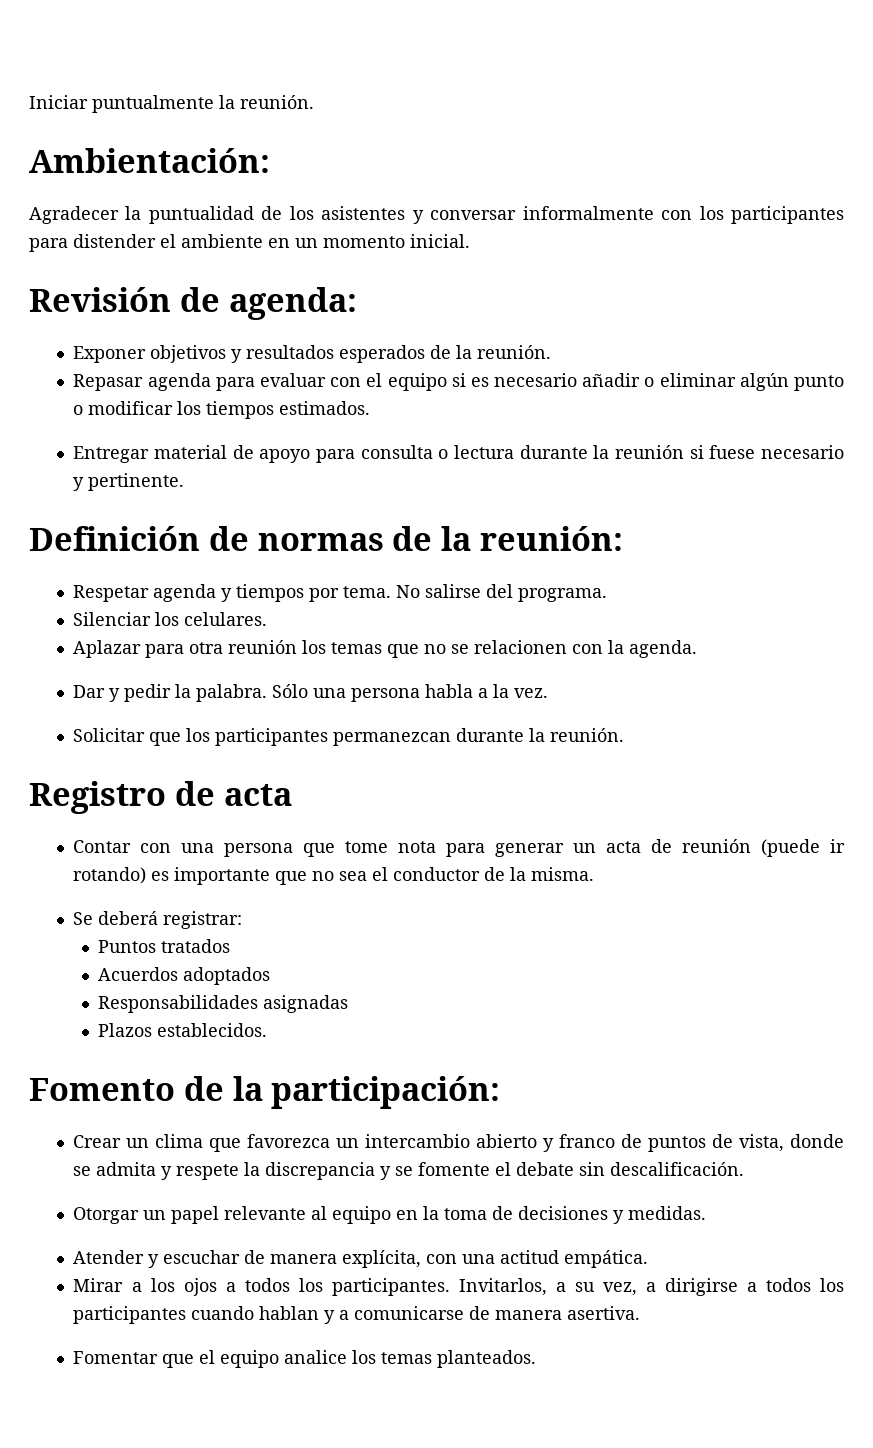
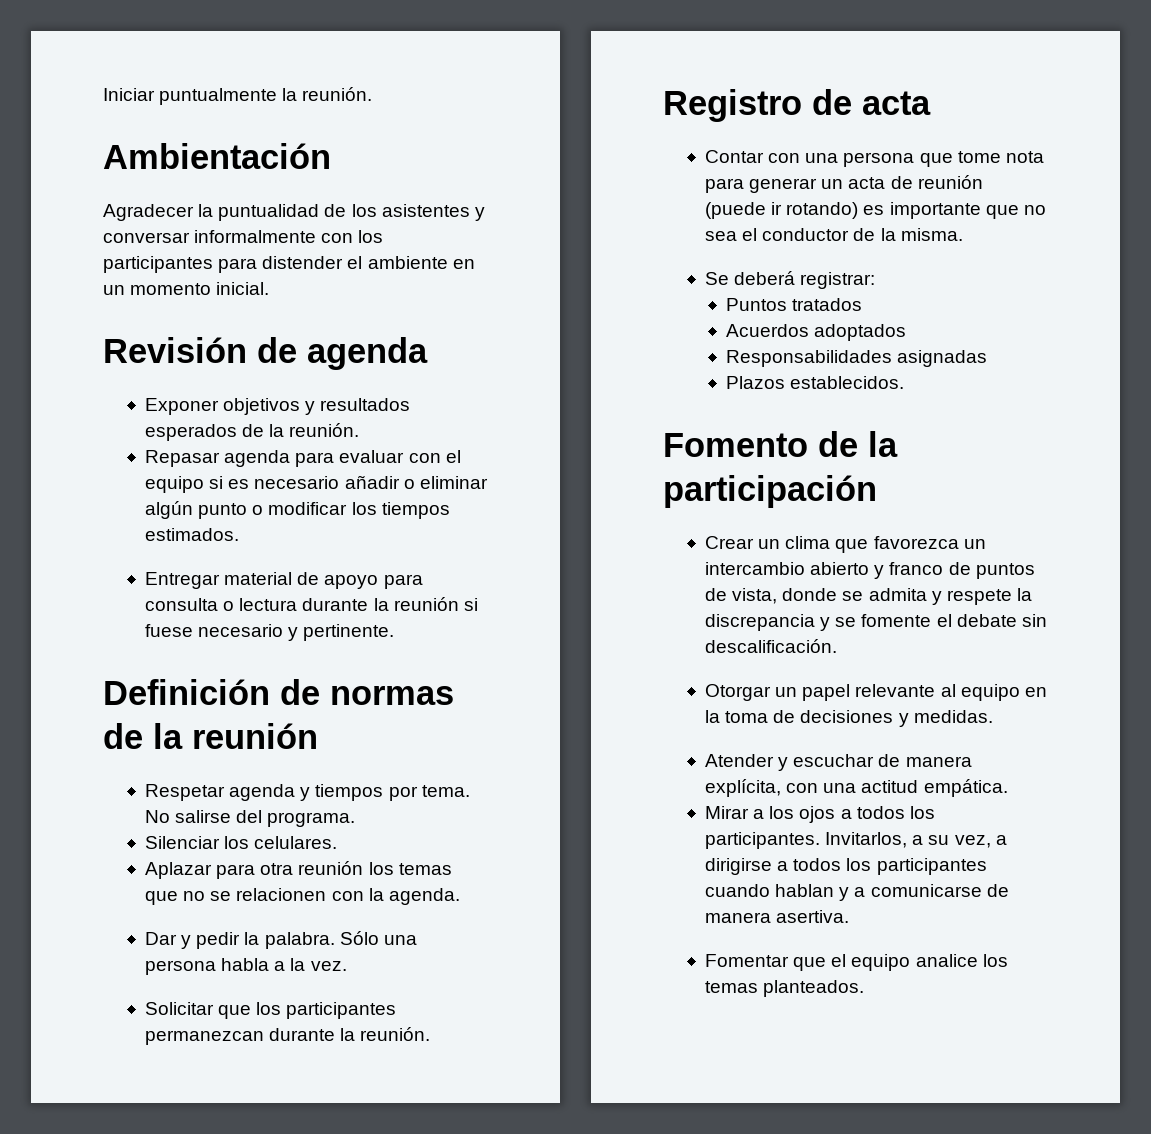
- Ambientación:
+ Ambientación
- Revisión de agenda:
+ Revisión de agenda
- Definición de normas de la reunión:
+ Definición de normas de la reunión
- Fomento de la participación:
+ Fomento de la participación

